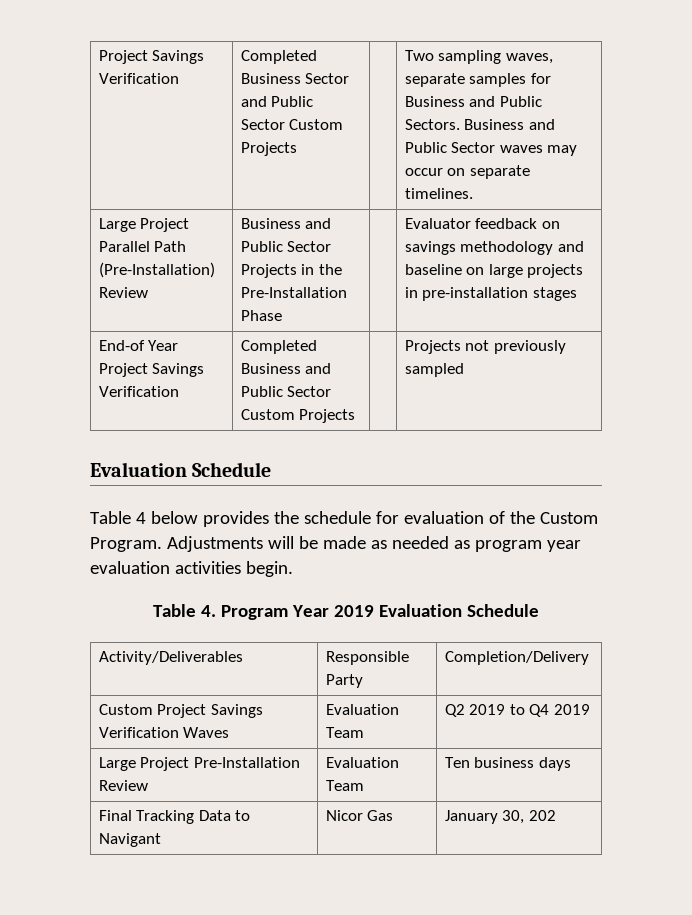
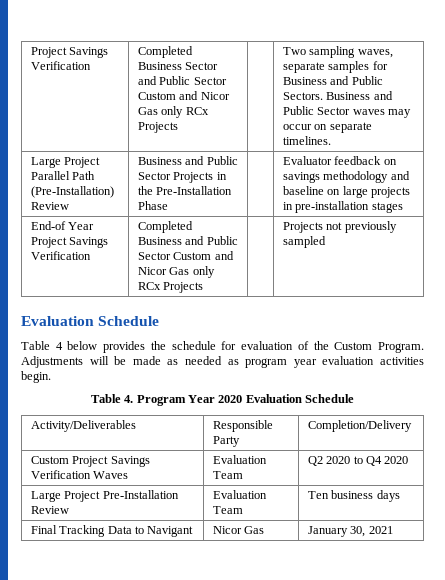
- Project Savings Verification | Completed Business Sector and Public Sector Custom Projects | | Two sampling waves, separate samples for Business and Public Sectors. Business and Public Sector waves may occur on separate timelines.
+ Project Savings Verification | Completed Business Sector and Public Sector Custom and Nicor Gas only RCx Projects | | Two sampling waves, separate samples for Business and Public Sectors. Business and Public Sector waves may occur on separate timelines.
- End-of Year Project Savings Verification | Completed Business and Public Sector Custom Projects | | Projects not previously sampled
+ End-of Year Project Savings Verification | Completed Business and Public Sector Custom and Nicor Gas only RCx Projects | | Projects not previously sampled
- Table 4. Program Year 2019 Evaluation Schedule
+ Table 4. Program Year 2020 Evaluation Schedule
- Custom Project Savings Verification Waves | Evaluation Team | Q2 2019 to Q4 2019
+ Custom Project Savings Verification Waves | Evaluation Team | Q2 2020 to Q4 2020
- Final Tracking Data to Navigant | Nicor Gas | January 30, 202
+ Final Tracking Data to Navigant | Nicor Gas | January 30, 2021

